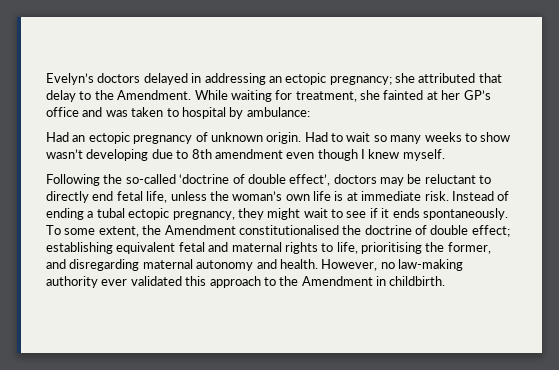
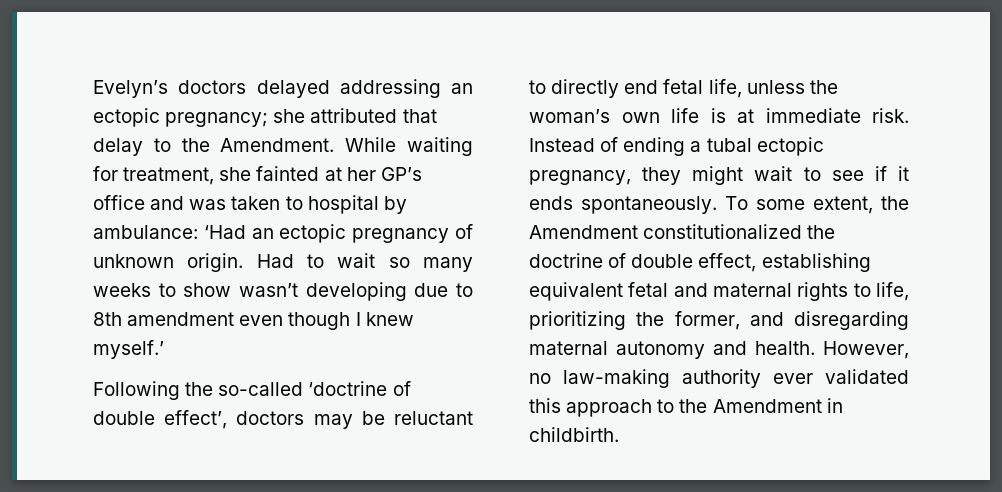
- Evelyn’s doctors delayed in addressing an ectopic pregnancy; she attributed that delay to the Amendment.
+ Evelyn’s doctors delayed addressing an ectopic pregnancy; she attributed that delay to the Amendment.
- While waiting for treatment, she fainted at her GP’s office and was taken to hospital by ambulance:
- Had an ectopic pregnancy of unknown origin.
+ While waiting for treatment, she fainted at her GP’s office and was taken to hospital by ambulance: ‘Had an ectopic pregnancy of unknown origin.
- Had to wait so many weeks to show wasn’t developing due to 8th amendment even though I knew myself.
+ Had to wait so many weeks to show wasn’t developing due to 8th amendment even though I knew myself.’
- To some extent, the Amendment constitutionalised the doctrine of double effect; establishing equivalent fetal and maternal rights to life, prioritising the former, and disregarding maternal autonomy and health.
+ To some extent, the Amendment constitutionalized the doctrine of double effect, establishing equivalent fetal and maternal rights to life, prioritizing the former, and disregarding maternal autonomy and health.

